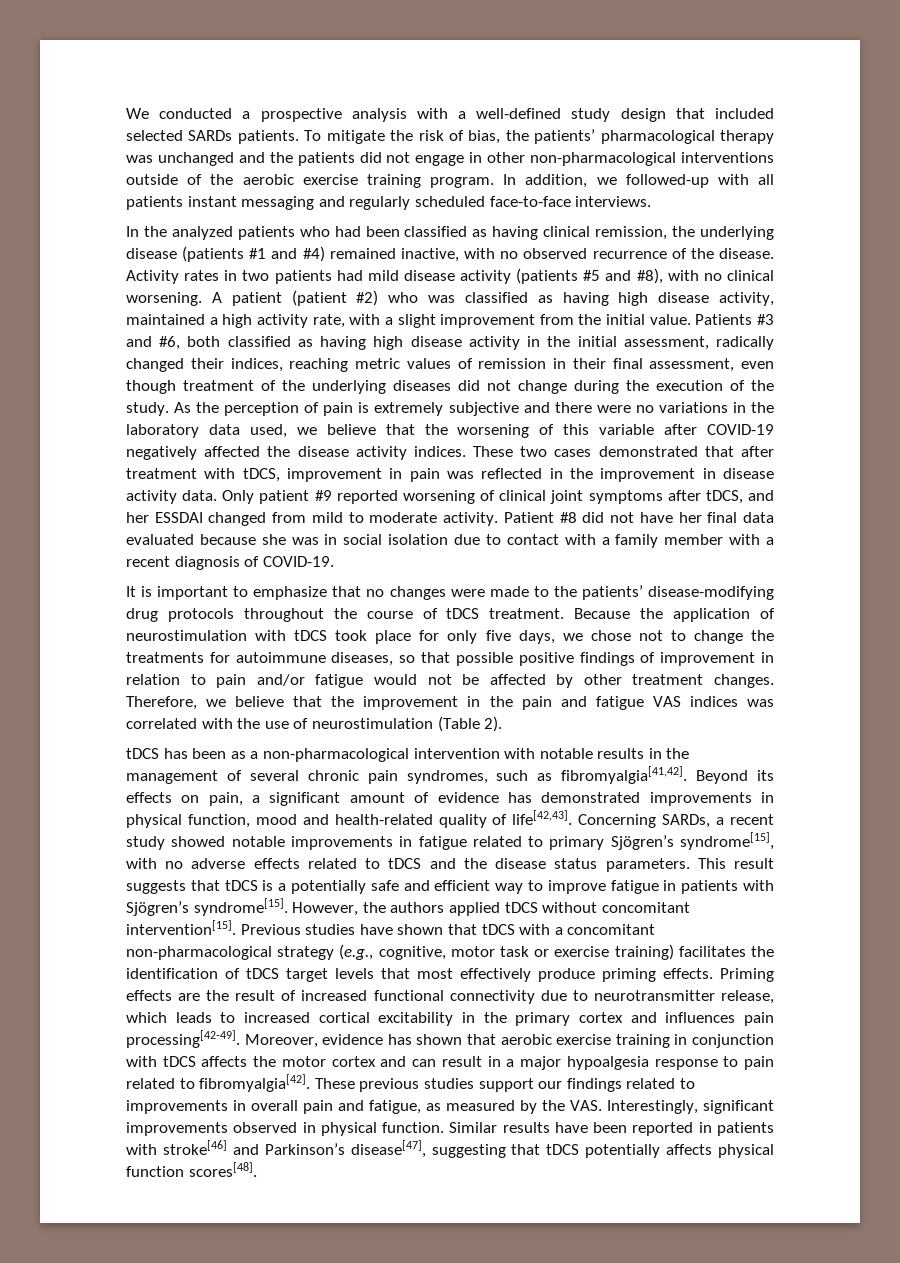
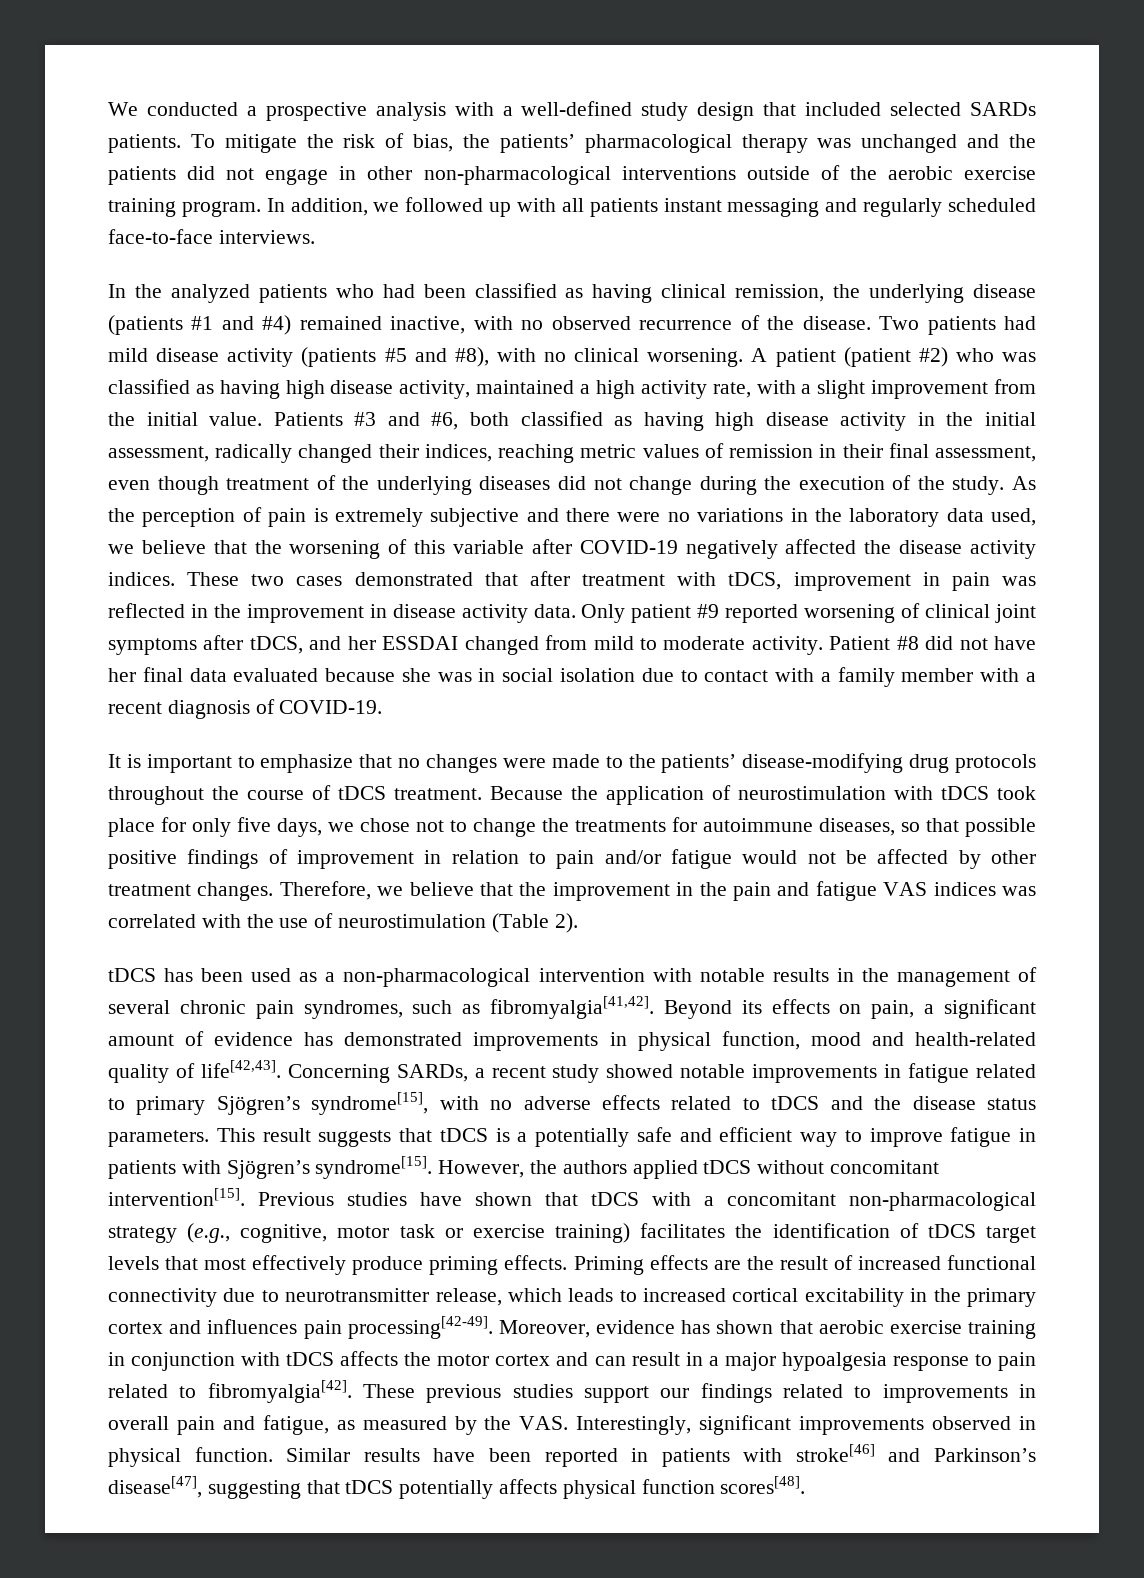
- In addition, we followed-up with all patients instant messaging and regularly scheduled face-to-face interviews.
+ In addition, we followed up with all patients instant messaging and regularly scheduled face-to-face interviews.
- Activity rates in two patients had mild disease activity (patients #5 and #8), with no clinical worsening.
+ Two patients had mild disease activity (patients #5 and #8), with no clinical worsening.
- tDCS has been as a non-pharmacological intervention with notable results in the management of several chronic pain syndromes, such as fibromyalgia[41,42].
+ tDCS has been used as a non-pharmacological intervention with notable results in the management of several chronic pain syndromes, such as fibromyalgia[41,42].

